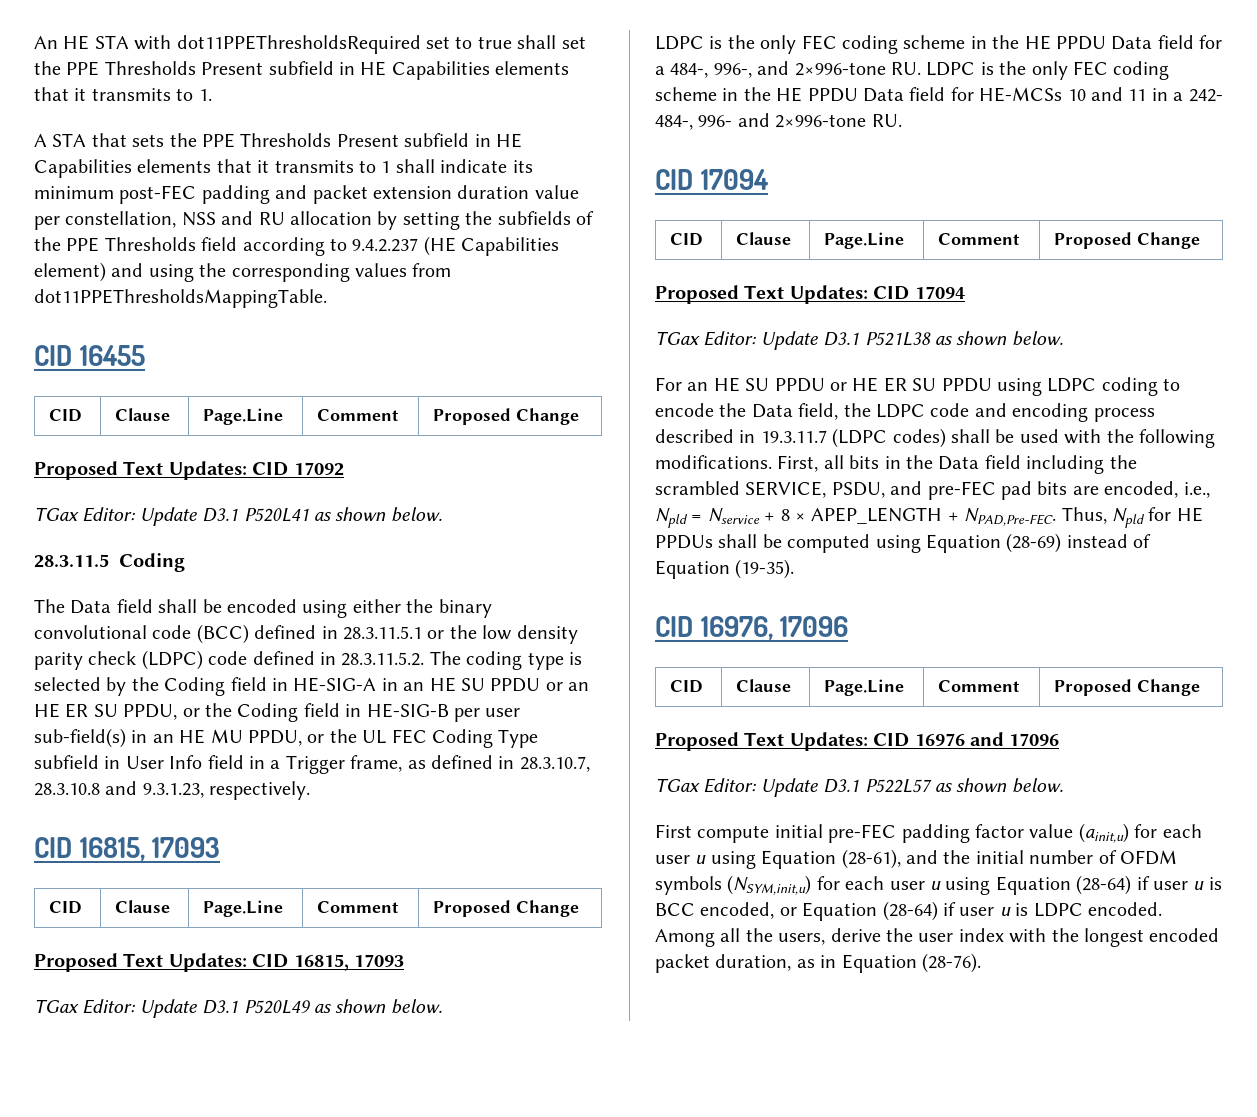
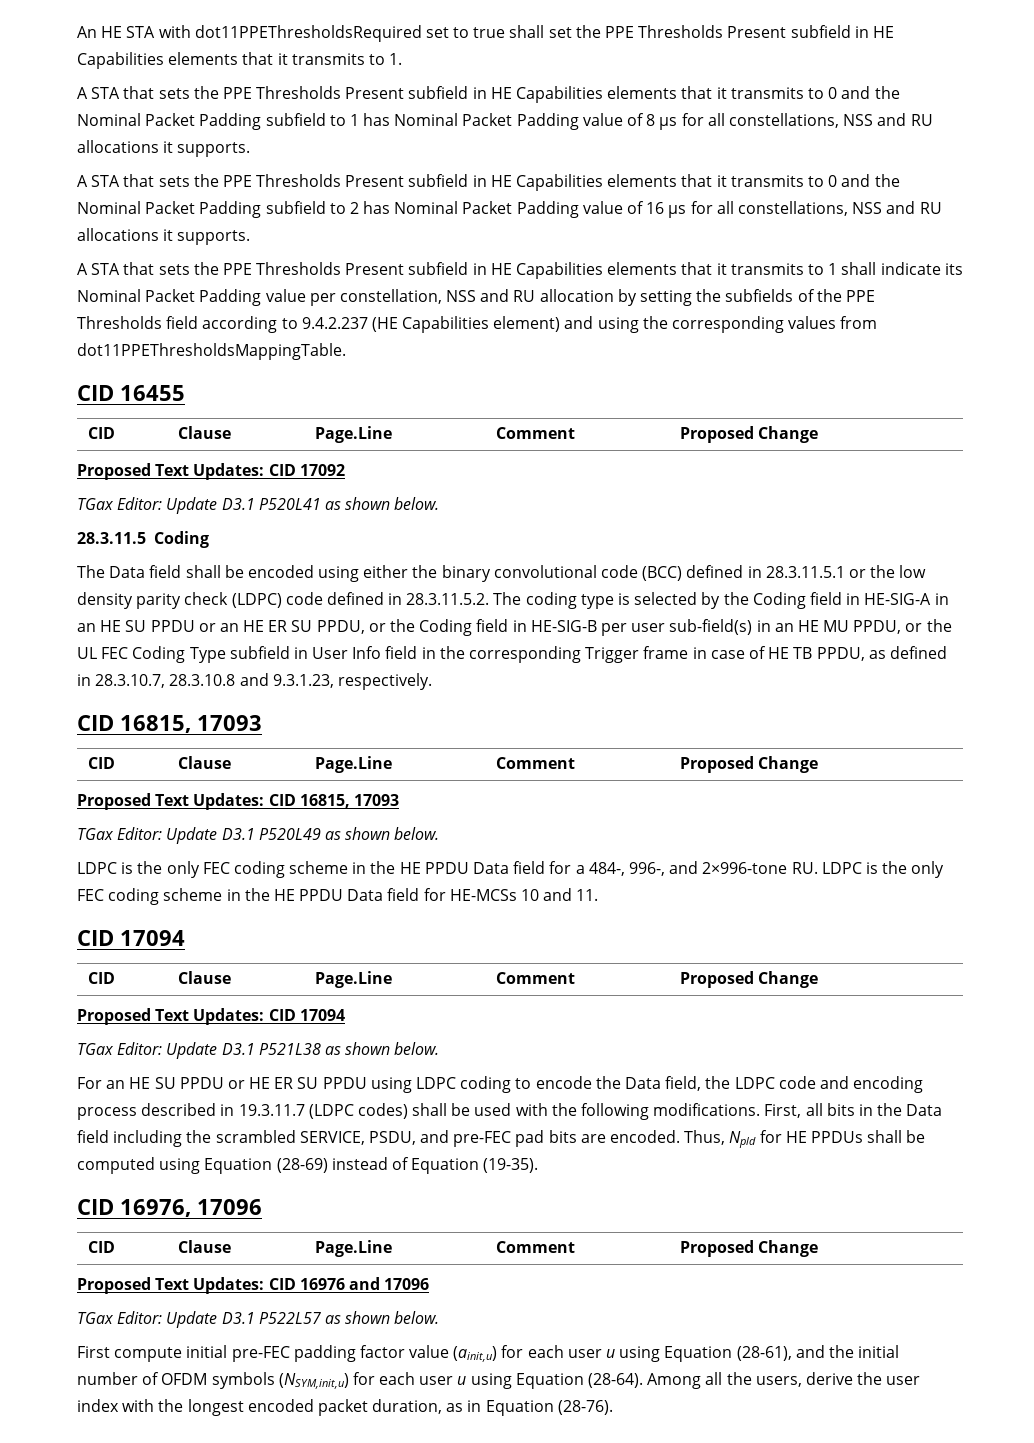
+ A STA that sets the PPE Thresholds Present subfield in HE Capabilities elements that it transmits to 0 and the Nominal Packet Padding subfield to 1 has Nominal Packet Padding value of 8 µs for all constellations, NSS and RU allocations it supports.
+ A STA that sets the PPE Thresholds Present subfield in HE Capabilities elements that it transmits to 0 and the Nominal Packet Padding subfield to 2 has Nominal Packet Padding value of 16 µs for all constellations, NSS and RU allocations it supports.
- A STA that sets the PPE Thresholds Present subfield in HE Capabilities elements that it transmits to 1 shall indicate its minimum post-FEC padding and packet extension duration value per constellation, NSS and RU allocation by setting the subfields of the PPE Thresholds field according to 9.4.2.237 (HE Capabilities element) and using the corresponding values from dot11PPEThresholdsMappingTable.
+ A STA that sets the PPE Thresholds Present subfield in HE Capabilities elements that it transmits to 1 shall indicate its Nominal Packet Padding value per constellation, NSS and RU allocation by setting the subfields of the PPE Thresholds field according to 9.4.2.237 (HE Capabilities element) and using the corresponding values from dot11PPEThresholdsMappingTable.
- The Data field shall be encoded using either the binary convolutional code (BCC) defined in 28.3.11.5.1 or the low density parity check (LDPC) code defined in 28.3.11.5.2. The coding type is selected by the Coding field in HE-SIG-A in an HE SU PPDU or an HE ER SU PPDU, or the Coding field in HE-SIG-B per user sub-field(s) in an HE MU PPDU, or the UL FEC Coding Type subfield in User Info field in a Trigger frame, as defined in 28.3.10.7, 28.3.10.8 and 9.3.1.23, respectively.
+ The Data field shall be encoded using either the binary convolutional code (BCC) defined in 28.3.11.5.1 or the low density parity check (LDPC) code defined in 28.3.11.5.2. The coding type is selected by the Coding field in HE-SIG-A in an HE SU PPDU or an HE ER SU PPDU, or the Coding field in HE-SIG-B per user sub-field(s) in an HE MU PPDU, or the UL FEC Coding Type subfield in User Info field in the corresponding Trigger frame in case of HE TB PPDU, as defined in 28.3.10.7, 28.3.10.8 and 9.3.1.23, respectively.
- LDPC is the only FEC coding scheme in the HE PPDU Data field for a 484-, 996-, and 2×996-tone RU. LDPC is the only FEC coding scheme in the HE PPDU Data field for HE-MCSs 10 and 11 in a 242- 484-, 996- and 2×996-tone RU.
+ LDPC is the only FEC coding scheme in the HE PPDU Data field for a 484-, 996-, and 2×996-tone RU. LDPC is the only FEC coding scheme in the HE PPDU Data field for HE-MCSs 10 and 11.
- First, all bits in the Data field including the scrambled SERVICE, PSDU, and pre-FEC pad bits are encoded, i.e., Npld = Nservice + 8 × APEP_LENGTH + NPAD,Pre-FEC.
+ First, all bits in the Data field including the scrambled SERVICE, PSDU, and pre-FEC pad bits are encoded.
- First compute initial pre-FEC padding factor value (ainit,u) for each user u using Equation (28-61), and the initial number of OFDM symbols (NSYM,init,u) for each user u using Equation (28-64) if user u is BCC encoded, or Equation (28-64) if user u is LDPC encoded.
+ First compute initial pre-FEC padding factor value (ainit,u) for each user u using Equation (28-61), and the initial number of OFDM symbols (NSYM,init,u) for each user u using Equation (28-64).

